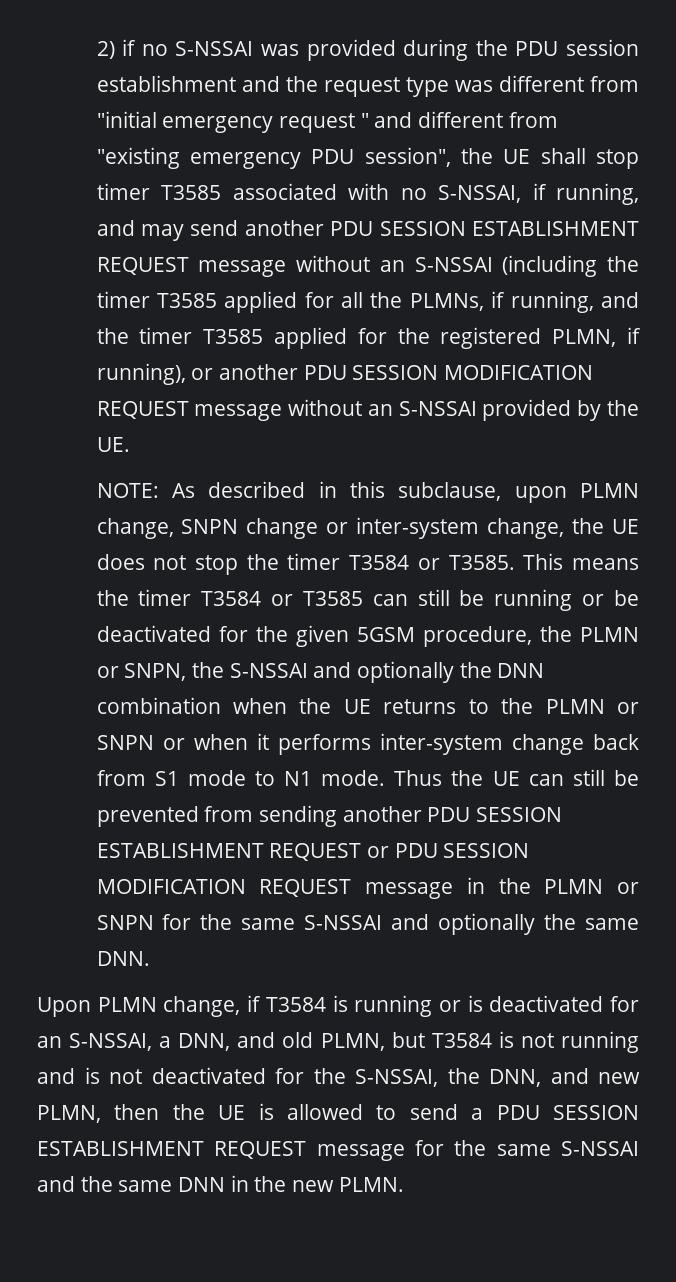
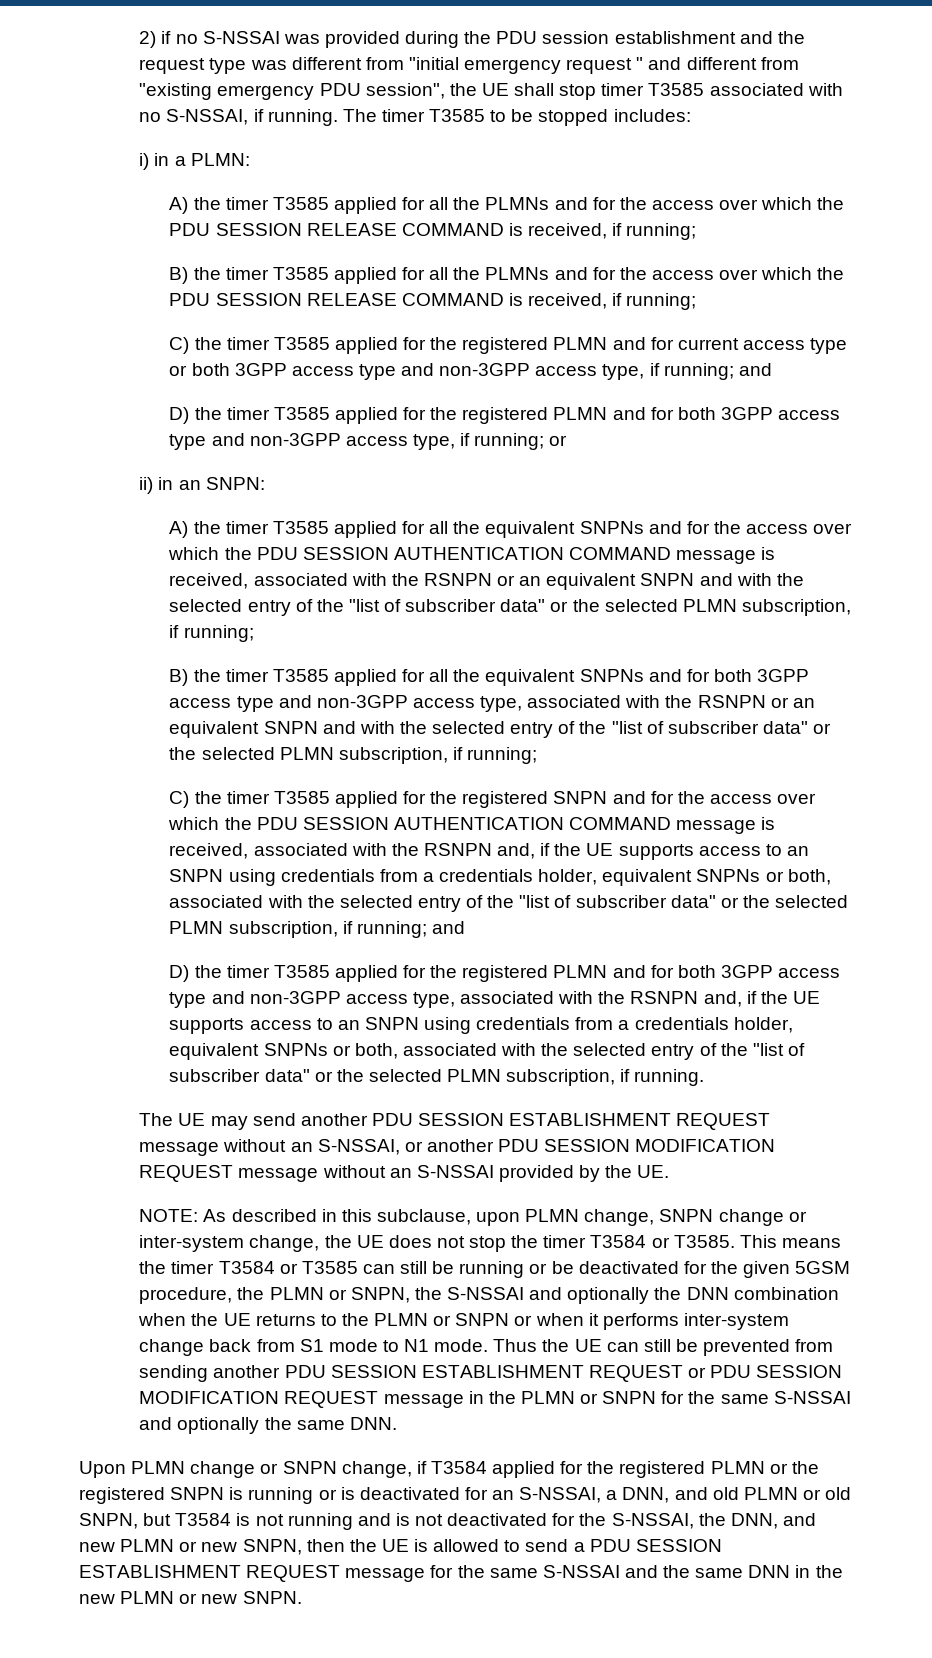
- 2) if no S-NSSAI was provided during the PDU session establishment and the request type was different from "initial emergency request " and different from "existing emergency PDU session", the UE shall stop timer T3585 associated with no S-NSSAI, if running, and may send another PDU SESSION ESTABLISHMENT REQUEST message without an S-NSSAI (including the timer T3585 applied for all the PLMNs, if running, and the timer T3585 applied for the registered PLMN, if running), or another PDU SESSION MODIFICATION REQUEST message without an S-NSSAI provided by the UE.
+ 2) if no S-NSSAI was provided during the PDU session establishment and the request type was different from "initial emergency request " and different from "existing emergency PDU session", the UE shall stop timer T3585 associated with no S-NSSAI, if running. The timer T3585 to be stopped includes:
+ i) in a PLMN:
+ A) the timer T3585 applied for all the PLMNs and for the access over which the PDU SESSION RELEASE COMMAND is received, if running;
+ B) the timer T3585 applied for all the PLMNs and for the access over which the PDU SESSION RELEASE COMMAND is received, if running;
+ C) the timer T3585 applied for the registered PLMN and for current access type or both 3GPP access type and non-3GPP access type, if running; and
+ D) the timer T3585 applied for the registered PLMN and for both 3GPP access type and non-3GPP access type, if running; or
+ ii) in an SNPN:
+ A) the timer T3585 applied for all the equivalent SNPNs and for the access over which the PDU SESSION AUTHENTICATION COMMAND message is received, associated with the RSNPN or an equivalent SNPN and with the selected entry of the "list of subscriber data" or the selected PLMN subscription, if running;
+ B) the timer T3585 applied for all the equivalent SNPNs and for both 3GPP access type and non-3GPP access type, associated with the RSNPN or an equivalent SNPN and with the selected entry of the "list of subscriber data" or the selected PLMN subscription, if running;
+ C) the timer T3585 applied for the registered SNPN and for the access over which the PDU SESSION AUTHENTICATION COMMAND message is received, associated with the RSNPN and, if the UE supports access to an SNPN using credentials from a credentials holder, equivalent SNPNs or both, associated with the selected entry of the "list of subscriber data" or the selected PLMN subscription, if running; and
+ D) the timer T3585 applied for the registered PLMN and for both 3GPP access type and non-3GPP access type, associated with the RSNPN and, if the UE supports access to an SNPN using credentials from a credentials holder, equivalent SNPNs or both, associated with the selected entry of the "list of subscriber data" or the selected PLMN subscription, if running.
+ The UE may send another PDU SESSION ESTABLISHMENT REQUEST message without an S-NSSAI, or another PDU SESSION MODIFICATION REQUEST message without an S-NSSAI provided by the UE.
- Upon PLMN change, if T3584 is running or is deactivated for an S-NSSAI, a DNN, and old PLMN, but T3584 is not running and is not deactivated for the S-NSSAI, the DNN, and new PLMN, then the UE is allowed to send a PDU SESSION ESTABLISHMENT REQUEST message for the same S-NSSAI and the same DNN in the new PLMN.
+ Upon PLMN change or SNPN change, if T3584 applied for the registered PLMN or the registered SNPN is running or is deactivated for an S-NSSAI, a DNN, and old PLMN or old SNPN, but T3584 is not running and is not deactivated for the S-NSSAI, the DNN, and new PLMN or new SNPN, then the UE is allowed to send a PDU SESSION ESTABLISHMENT REQUEST message for the same S-NSSAI and the same DNN in the new PLMN or new SNPN.

